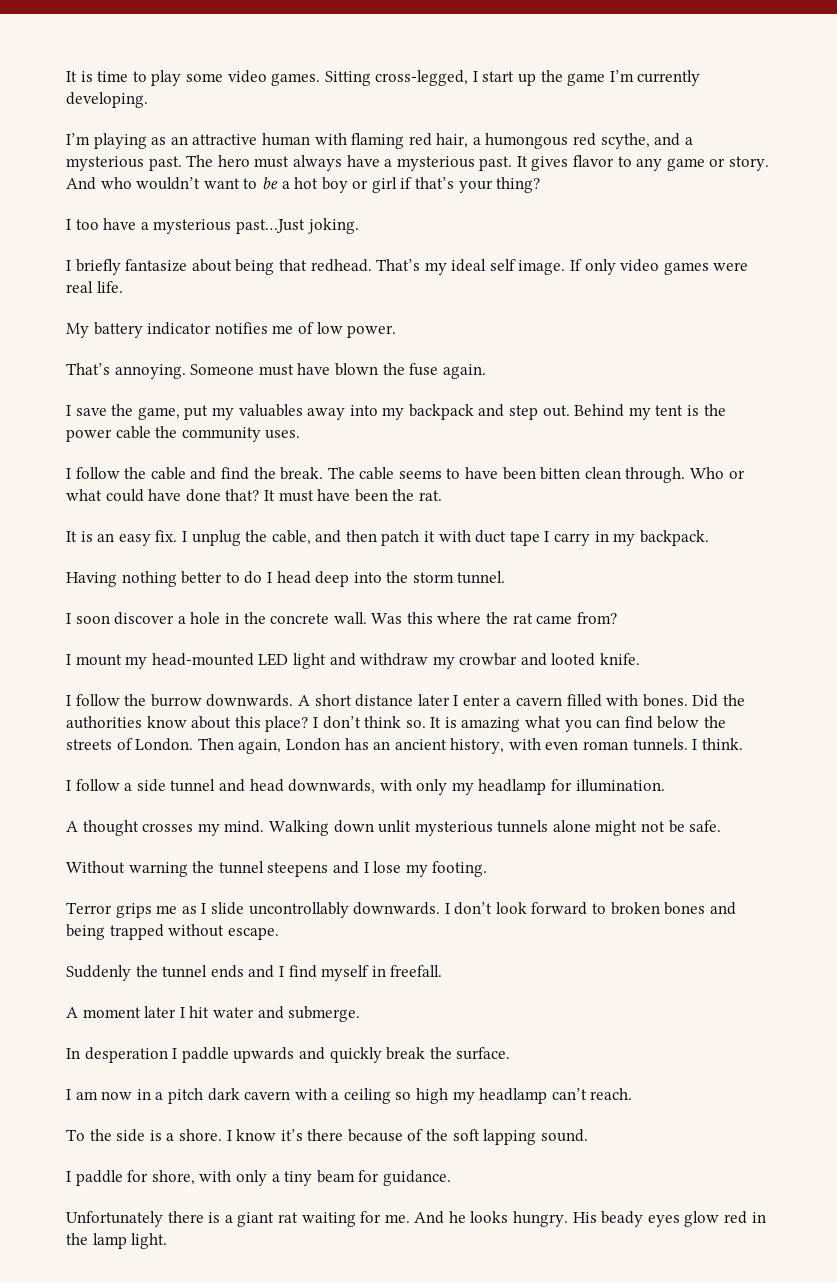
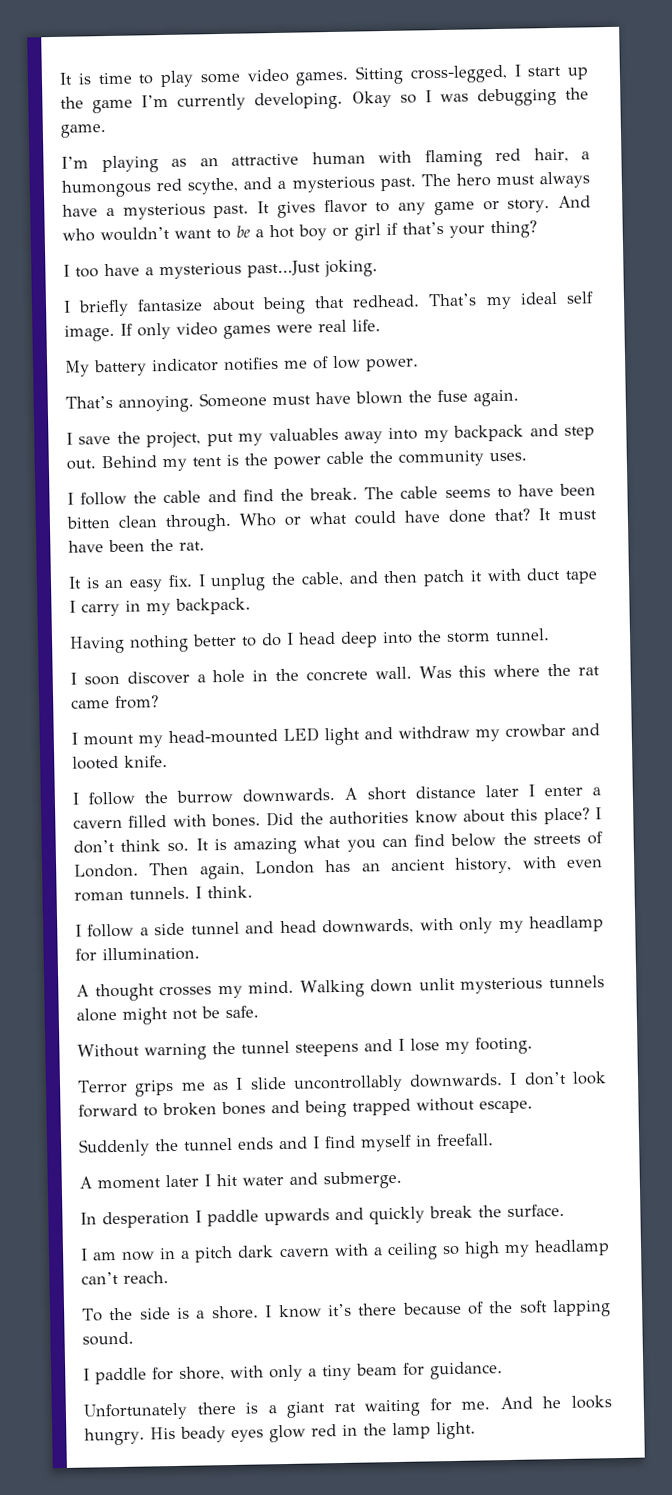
+ Okay so I was debugging the game.
- I save the game, put my valuables away into my backpack and step out.
+ I save the project, put my valuables away into my backpack and step out.

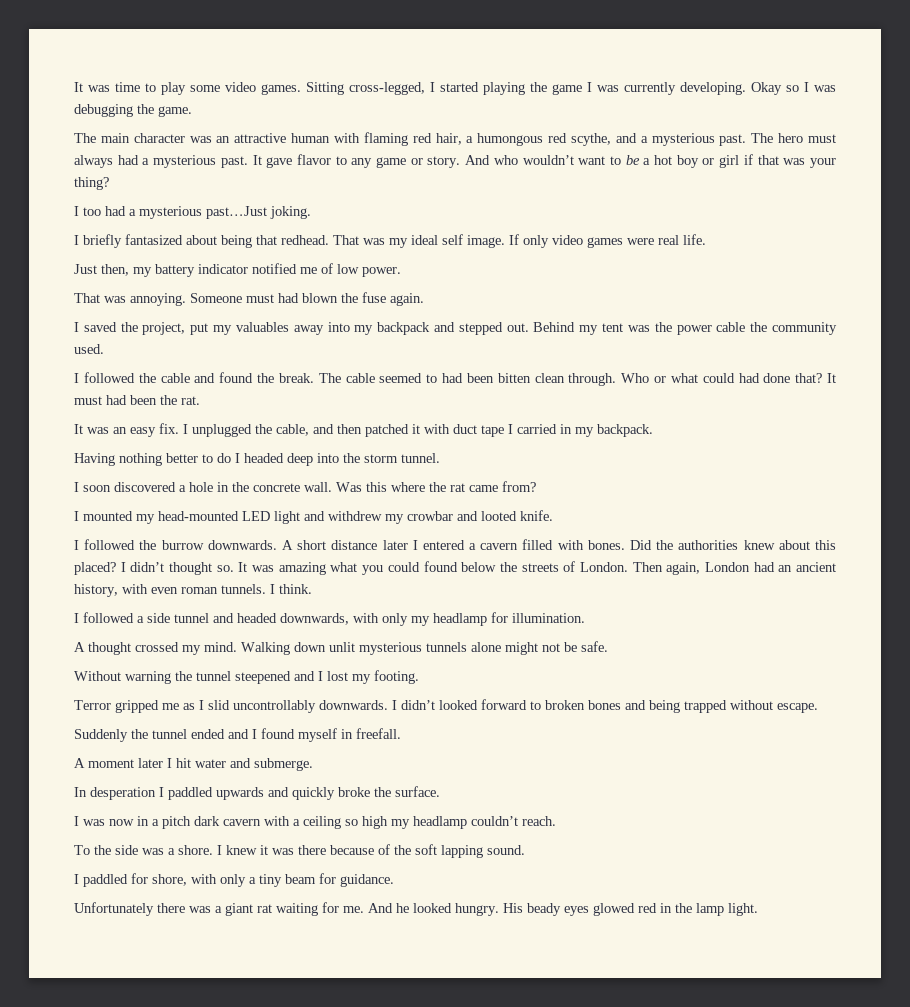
- It is time to play some video games.
+ It was time to play some video games.
- Sitting cross-legged, I start up the game I’m currently developing.
+ Sitting cross-legged, I started playing the game I was currently developing.
- I’m playing as an attractive human with flaming red hair, a humongous red scythe, and a mysterious past.
+ The main character was an attractive human with flaming red hair, a humongous red scythe, and a mysterious past.
- The hero must always have a mysterious past.
+ The hero must always had a mysterious past.
- It gives flavor to any game or story.
+ It gave flavor to any game or story.
- And who wouldn’t want to be a hot boy or girl if that’s your thing?
+ And who wouldn’t want to be a hot boy or girl if that was your thing?
- I too have a mysterious past…Just joking.
+ I too had a mysterious past…Just joking.
- I briefly fantasize about being that redhead.
+ I briefly fantasized about being that redhead.
- That’s my ideal self image.
+ That was my ideal self image.
- My battery indicator notifies me of low power.
+ Just then, my battery indicator notified me of low power.
- That’s annoying.
+ That was annoying.
- Someone must have blown the fuse again.
+ Someone must had blown the fuse again.
- I save the project, put my valuables away into my backpack and step out.
+ I saved the project, put my valuables away into my backpack and stepped out.
- Behind my tent is the power cable the community uses.
- I follow the cable and find the break.
+ Behind my tent was the power cable the community used.
+ I followed the cable and found the break.
- The cable seems to have been bitten clean through.
+ The cable seemed to had been bitten clean through.
- Who or what could have done that?
+ Who or what could had done that?
- It must have been the rat.
+ It must had been the rat.
- It is an easy fix.
+ It was an easy fix.
- I unplug the cable, and then patch it with duct tape I carry in my backpack.
+ I unplugged the cable, and then patched it with duct tape I carried in my backpack.
- Having nothing better to do I head deep into the storm tunnel.
+ Having nothing better to do I headed deep into the storm tunnel.
- I soon discover a hole in the concrete wall.
+ I soon discovered a hole in the concrete wall.
- I mount my head-mounted LED light and withdraw my crowbar and looted knife.
+ I mounted my head-mounted LED light and withdrew my crowbar and looted knife.
- I follow the burrow downwards.
+ I followed the burrow downwards.
- A short distance later I enter a cavern filled with bones.
+ A short distance later I entered a cavern filled with bones.
- Did the authorities know about this place? I don’t think so.
+ Did the authorities knew about this placed? I didn’t thought so.
- It is amazing what you can find below the streets of London.
+ It was amazing what you could found below the streets of London.
- Then again, London has an ancient history, with even roman tunnels.
+ Then again, London had an ancient history, with even roman tunnels.
- I follow a side tunnel and head downwards, with only my headlamp for illumination.
+ I followed a side tunnel and headed downwards, with only my headlamp for illumination.
- A thought crosses my mind.
+ A thought crossed my mind.
- Without warning the tunnel steepens and I lose my footing.
+ Without warning the tunnel steepened and I lost my footing.
- Terror grips me as I slide uncontrollably downwards.
+ Terror gripped me as I slid uncontrollably downwards.
- I don’t look forward to broken bones and being trapped without escape.
+ I didn’t looked forward to broken bones and being trapped without escape.
- Suddenly the tunnel ends and I find myself in freefall.
+ Suddenly the tunnel ended and I found myself in freefall.
- In desperation I paddle upwards and quickly break the surface.
+ In desperation I paddled upwards and quickly broke the surface.
- I am now in a pitch dark cavern with a ceiling so high my headlamp can’t reach.
+ I was now in a pitch dark cavern with a ceiling so high my headlamp couldn’t reach.
- To the side is a shore.
+ To the side was a shore.
- I know it’s there because of the soft lapping sound.
+ I knew it was there because of the soft lapping sound.
- I paddle for shore, with only a tiny beam for guidance.
+ I paddled for shore, with only a tiny beam for guidance.
- Unfortunately there is a giant rat waiting for me.
+ Unfortunately there was a giant rat waiting for me.
- And he looks hungry.
+ And he looked hungry.
- His beady eyes glow red in the lamp light.
+ His beady eyes glowed red in the lamp light.

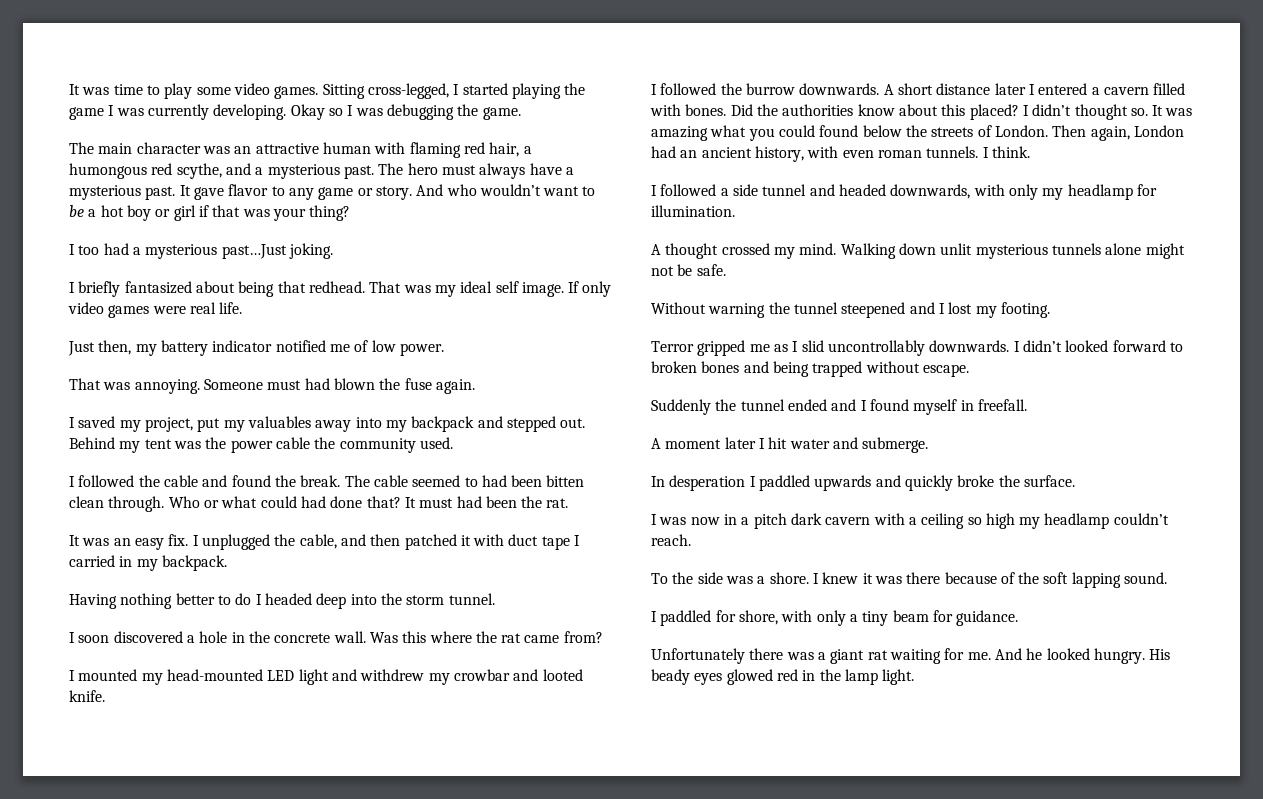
- The hero must always had a mysterious past.
+ The hero must always have a mysterious past.
- I saved the project, put my valuables away into my backpack and stepped out.
+ I saved my project, put my valuables away into my backpack and stepped out.
- Did the authorities knew about this placed?
+ Did the authorities know about this placed?

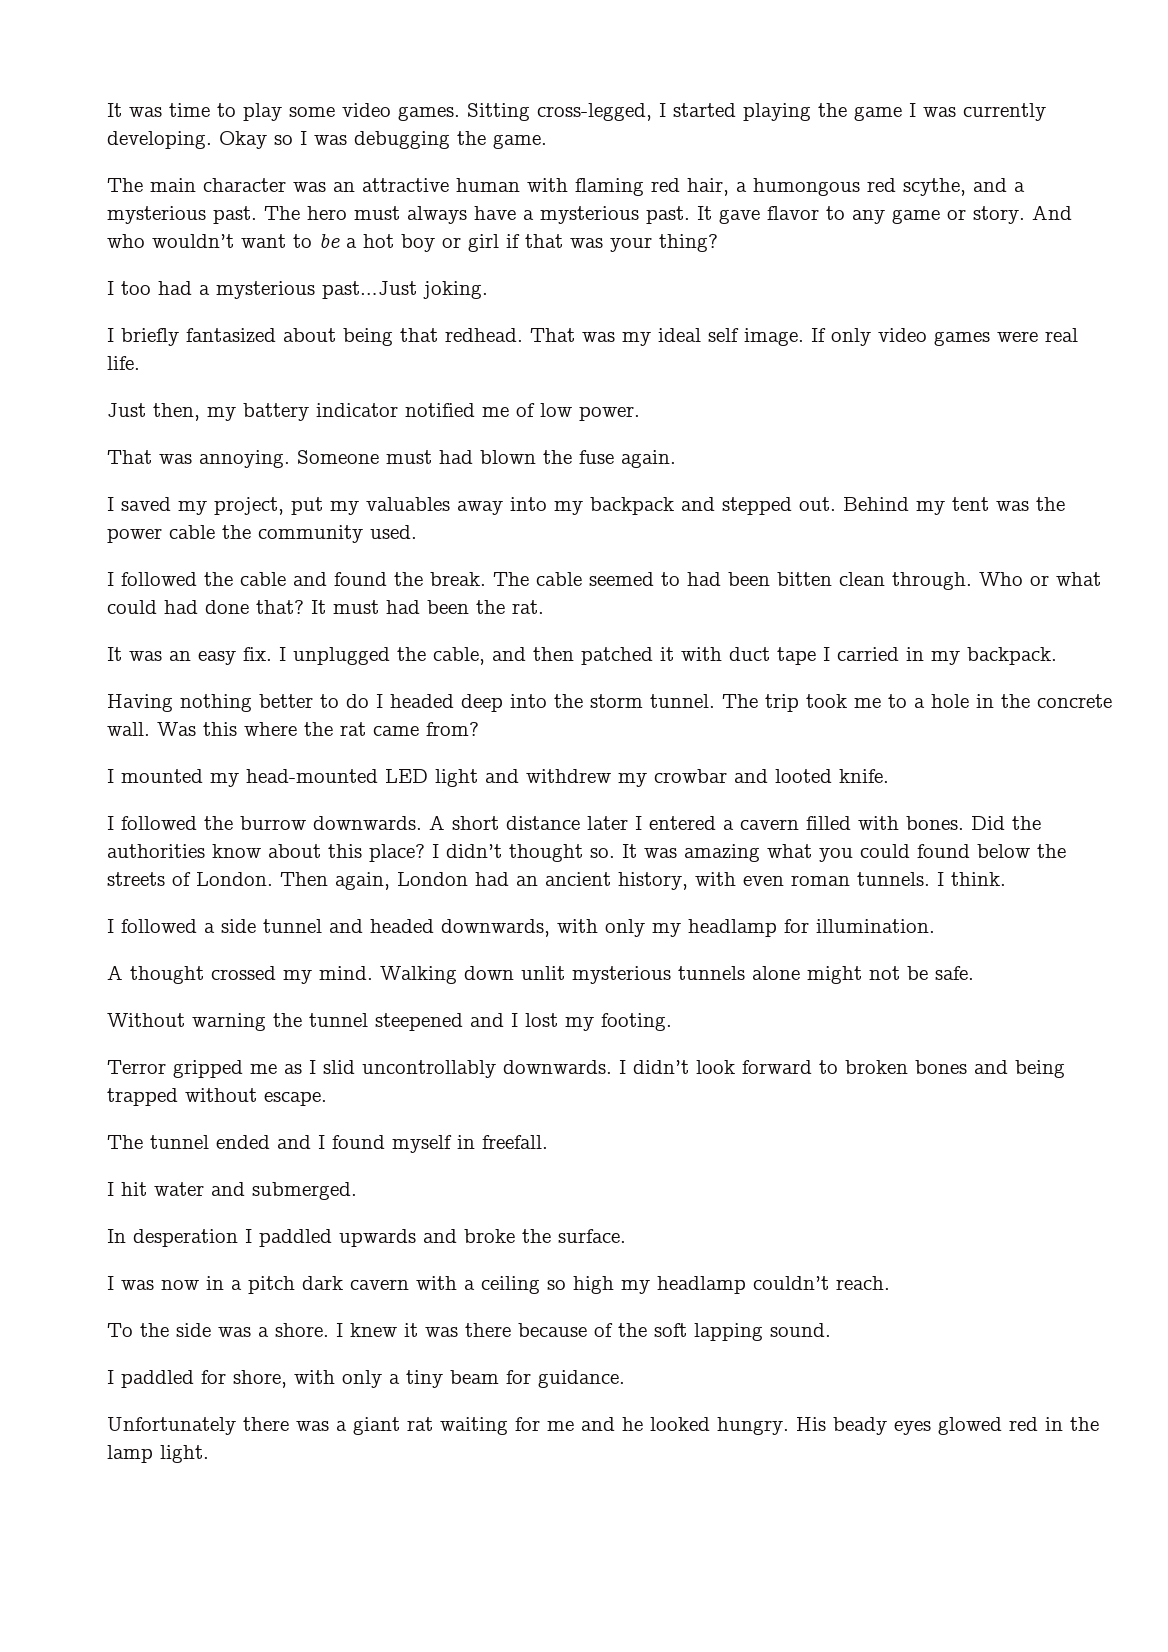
- Having nothing better to do I headed deep into the storm tunnel.
- I soon discovered a hole in the concrete wall.
+ Having nothing better to do I headed deep into the storm tunnel. The trip took me to a hole in the concrete wall.
- Did the authorities know about this placed?
+ Did the authorities know about this place?
- I didn’t looked forward to broken bones and being trapped without escape.
+ I didn’t look forward to broken bones and being trapped without escape.
- Suddenly the tunnel ended and I found myself in freefall.
+ The tunnel ended and I found myself in freefall.
- A moment later I hit water and submerge.
+ I hit water and submerged.
- In desperation I paddled upwards and quickly broke the surface.
+ In desperation I paddled upwards and broke the surface.
- Unfortunately there was a giant rat waiting for me. And he looked hungry.
+ Unfortunately there was a giant rat waiting for me and he looked hungry.

